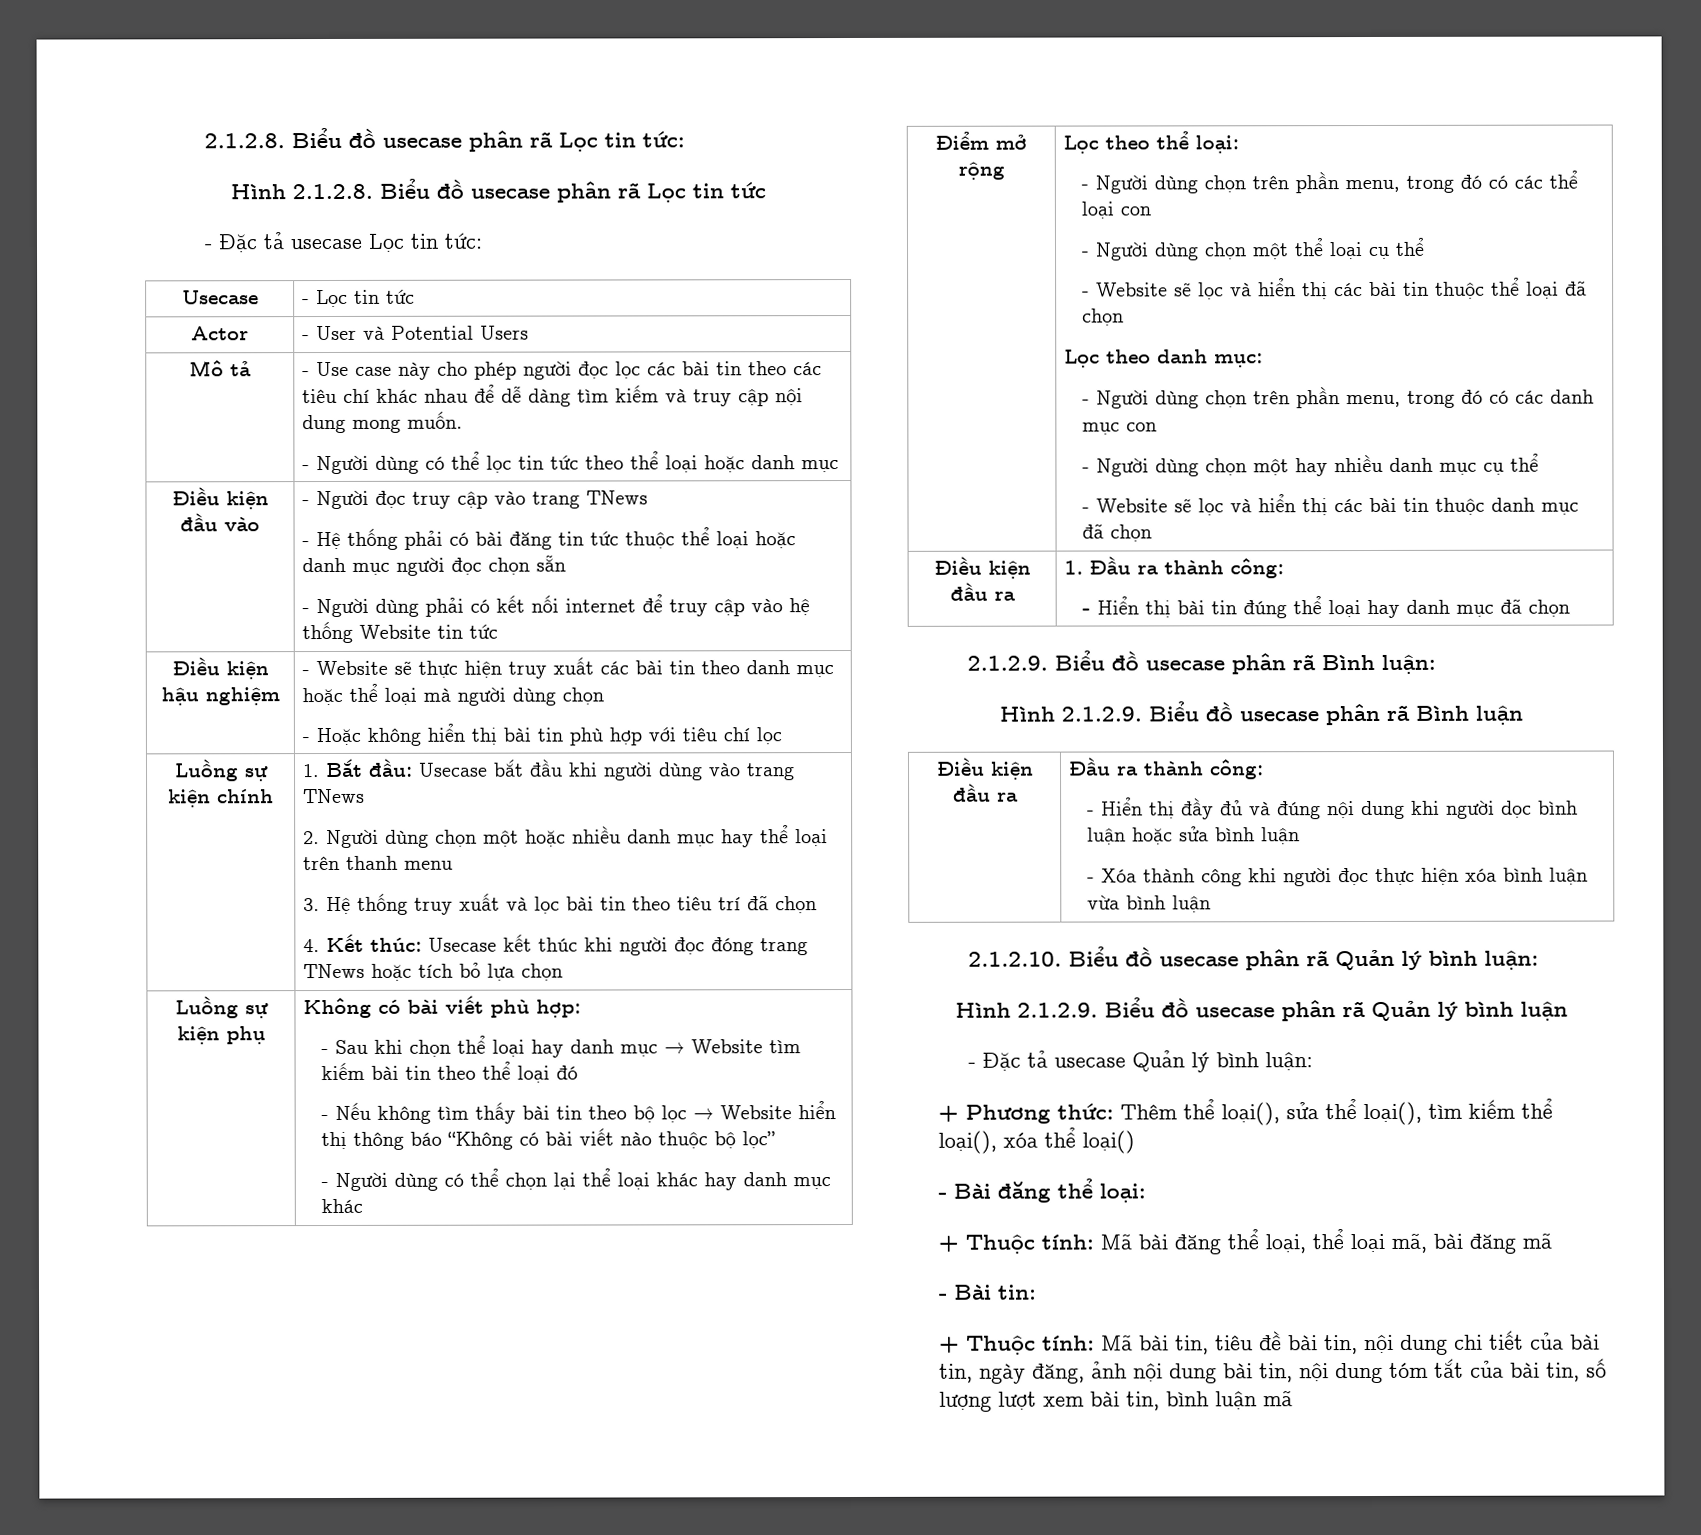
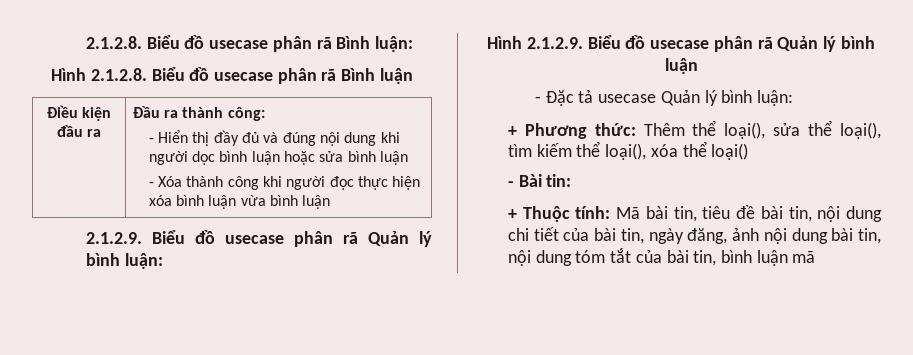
- 2.1.2.8. Biểu đồ usecase phân rã Lọc tin tức:
- Hình 2.1.2.8. Biểu đồ usecase phân rã Lọc tin tức
- - Đặc tả usecase Lọc tin tức:
- Usecase | - Lọc tin tức
- Actor | - User và Potential Users
- Mô tả | - Use case này cho phép người đọc lọc các bài tin theo các tiêu chí khác nhau để dễ dàng tìm kiếm và truy cập nội dung mong muốn.
- - Người dùng có thể lọc tin tức theo thể loại hoặc danh mục
- Điều kiện đầu vào | - Người đọc truy cập vào trang TNews
- - Hệ thống phải có bài đăng tin tức thuộc thể loại hoặc danh mục người đọc chọn sẵn
- - Người dùng phải có kết nối internet để truy cập vào hệ thống Website tin tức
- Điều kiện hậu nghiệm | - Website sẽ thực hiện truy xuất các bài tin theo danh mục hoặc thể loại mà người dùng chọn
- - Hoặc không hiển thị bài tin phù hợp với tiêu chí lọc
- Luồng sự kiện chính | 1. Bắt đầu: Usecase bắt đầu khi người dùng vào trang TNews
- 2. Người dùng chọn một hoặc nhiều danh mục hay thể loại trên thanh menu
- 3. Hệ thống truy xuất và lọc bài tin theo tiêu trí đã chọn
- 4. Kết thúc: Usecase kết thúc khi người đọc đóng trang TNews hoặc tích bỏ lựa chọn
- Luồng sự kiện phụ | Không có bài viết phù hợp:
- - Sau khi chọn thể loại hay danh mục → Website tìm kiếm bài tin theo thể loại đó
- - Nếu không tìm thấy bài tin theo bộ lọc → Website hiển thị thông báo “Không có bài viết nào thuộc bộ lọc”
- - Người dùng có thể chọn lại thể loại khác hay danh mục khác
- Điểm mở rộng | Lọc theo thể loại:
- - Người dùng chọn trên phần menu, trong đó có các thể loại con
- - Người dùng chọn một thể loại cụ thể
- - Website sẽ lọc và hiển thị các bài tin thuộc thể loại đã chọn
- Lọc theo danh mục:
- - Người dùng chọn trên phần menu, trong đó có các danh mục con
- - Người dùng chọn một hay nhiều danh mục cụ thể
- - Website sẽ lọc và hiển thị các bài tin thuộc danh mục đã chọn
- Điều kiện đầu ra | 1. Đầu ra thành công:
- - Hiển thị bài tin đúng thể loại hay danh mục đã chọn
- 2.1.2.9. Biểu đồ usecase phân rã Bình luận:
+ 2.1.2.8. Biểu đồ usecase phân rã Bình luận:
- Hình 2.1.2.9. Biểu đồ usecase phân rã Bình luận
+ Hình 2.1.2.8. Biểu đồ usecase phân rã Bình luận
- 2.1.2.10. Biểu đồ usecase phân rã Quản lý bình luận:
+ 2.1.2.9. Biểu đồ usecase phân rã Quản lý bình luận:
- - Bài đăng thể loại:
- + Thuộc tính: Mã bài đăng thể loại, thể loại mã, bài đăng mã
- + Thuộc tính: Mã bài tin, tiêu đề bài tin, nội dung chi tiết của bài tin, ngày đăng, ảnh nội dung bài tin, nội dung tóm tắt của bài tin, số lượng lượt xem bài tin, bình luận mã
+ + Thuộc tính: Mã bài tin, tiêu đề bài tin, nội dung chi tiết của bài tin, ngày đăng, ảnh nội dung bài tin, nội dung tóm tắt của bài tin, bình luận mã

